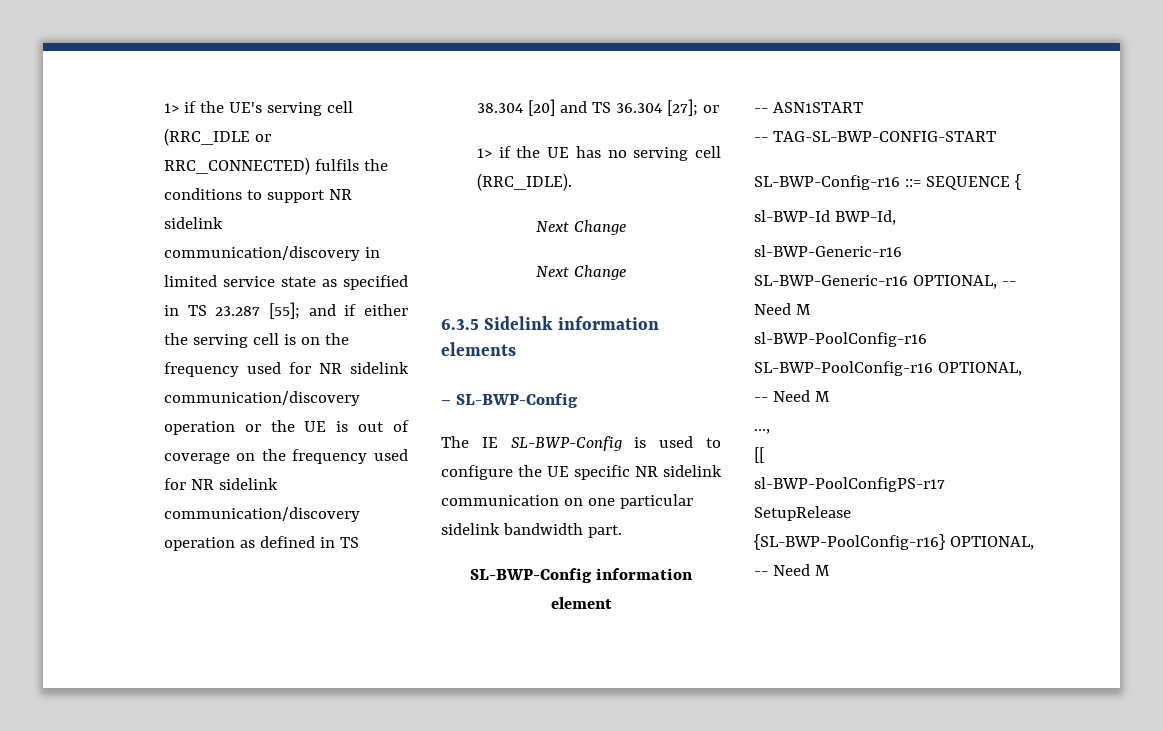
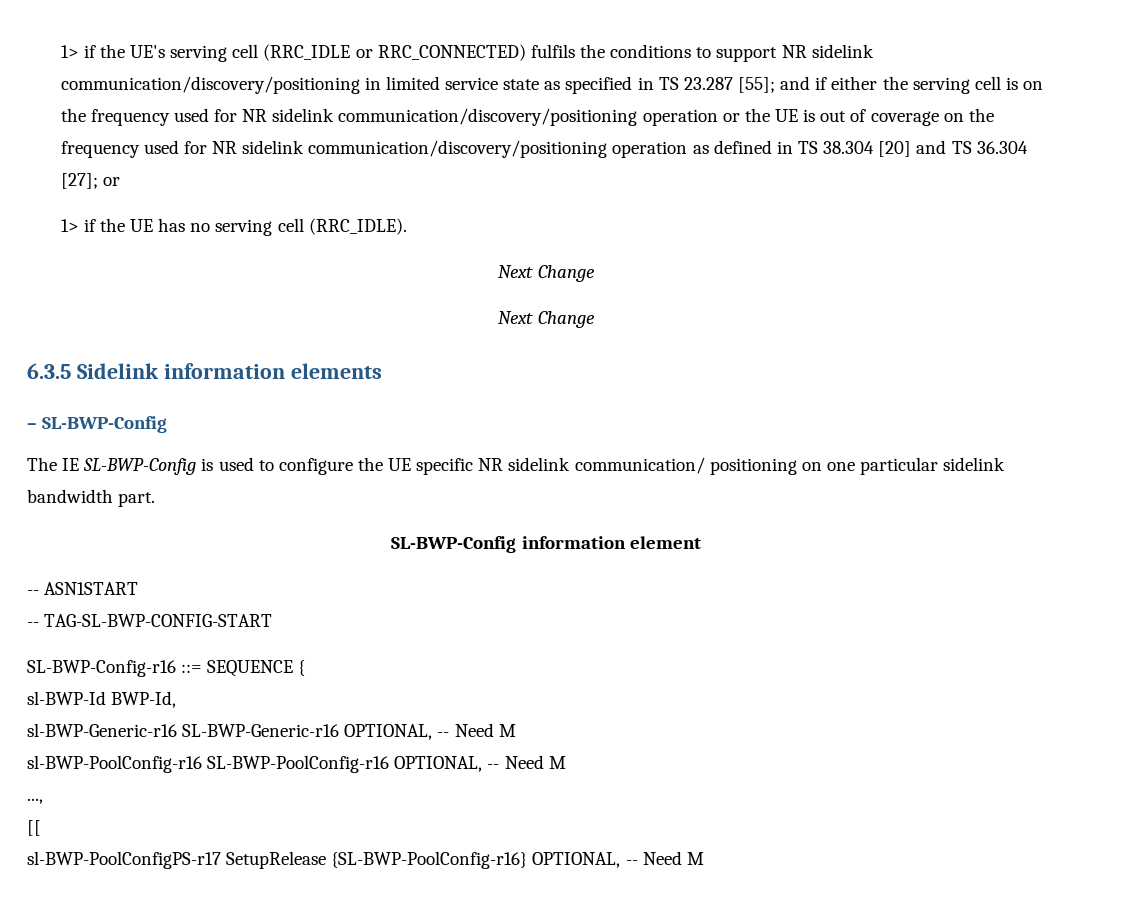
- 1> if the UE's serving cell (RRC_IDLE or RRC_CONNECTED) fulfils the conditions to support NR sidelink communication/discovery in limited service state as specified in TS 23.287 [55];
+ 1> if the UE's serving cell (RRC_IDLE or RRC_CONNECTED) fulfils the conditions to support NR sidelink communication/discovery/positioning in limited service state as specified in TS 23.287 [55];
- and if either the serving cell is on the frequency used for NR sidelink communication/discovery operation or the UE is out of coverage on the frequency used for NR sidelink communication/discovery operation as defined in TS 38.304 [20] and TS 36.304 [27];
+ and if either the serving cell is on the frequency used for NR sidelink communication/discovery/positioning operation or the UE is out of coverage on the frequency used for NR sidelink communication/discovery/positioning operation as defined in TS 38.304 [20] and TS 36.304 [27];
- The IE SL-BWP-Config is used to configure the UE specific NR sidelink communication on one particular sidelink bandwidth part.
+ The IE SL-BWP-Config is used to configure the UE specific NR sidelink communication/ positioning on one particular sidelink bandwidth part.

